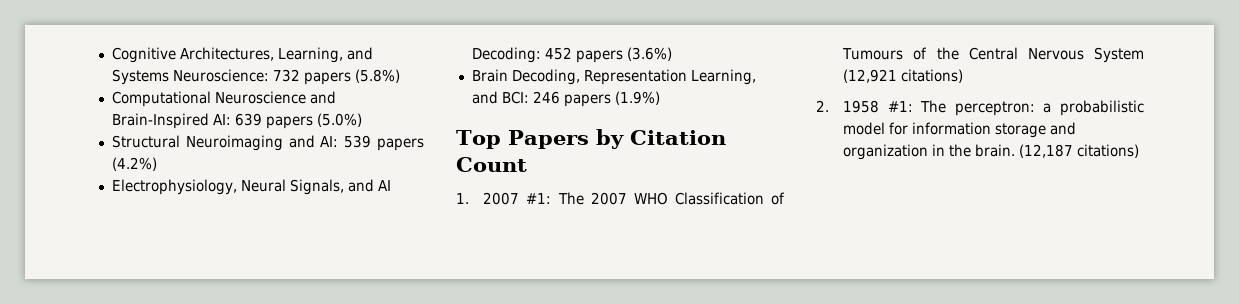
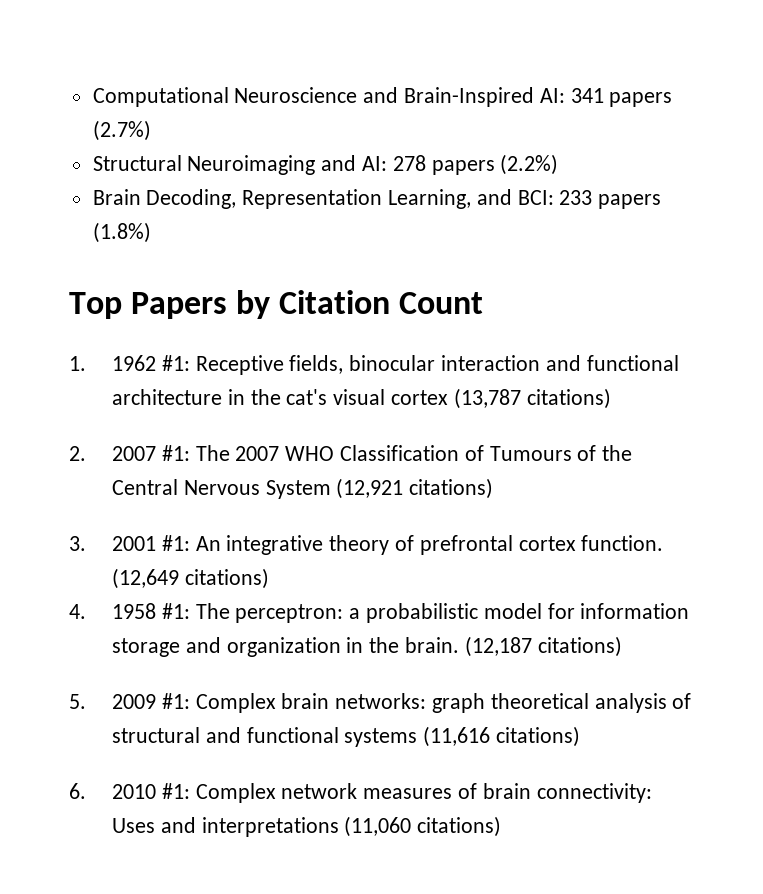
- Cognitive Architectures, Learning, and Systems Neuroscience: 732 papers (5.8%)
- Computational Neuroscience and Brain-Inspired AI: 639 papers (5.0%)
+ Computational Neuroscience and Brain-Inspired AI: 341 papers (2.7%)
- Structural Neuroimaging and AI: 539 papers (4.2%)
- Electrophysiology, Neural Signals, and AI Decoding: 452 papers (3.6%)
+ Structural Neuroimaging and AI: 278 papers (2.2%)
- Brain Decoding, Representation Learning, and BCI: 246 papers (1.9%)
+ Brain Decoding, Representation Learning, and BCI: 233 papers (1.8%)
- 1. 2007 #1: The 2007 WHO Classification of Tumours of the Central Nervous System (12,921 citations)
+ 1. 1962 #1: Receptive fields, binocular interaction and functional architecture in the cat's visual cortex (13,787 citations)
+ 2. 2007 #1: The 2007 WHO Classification of Tumours of the Central Nervous System (12,921 citations)
- 2. 1958 #1: The perceptron: a probabilistic model for information storage and organization in the brain.
+ 3. 2001 #1: An integrative theory of prefrontal cortex function. (12,649 citations)
+ 4. 1958 #1: The perceptron: a probabilistic model for information storage and organization in the brain.
+ 5. 2009 #1: Complex brain networks: graph theoretical analysis of structural and functional systems (11,616 citations)
+ 6. 2010 #1: Complex network measures of brain connectivity: Uses and interpretations (11,060 citations)

